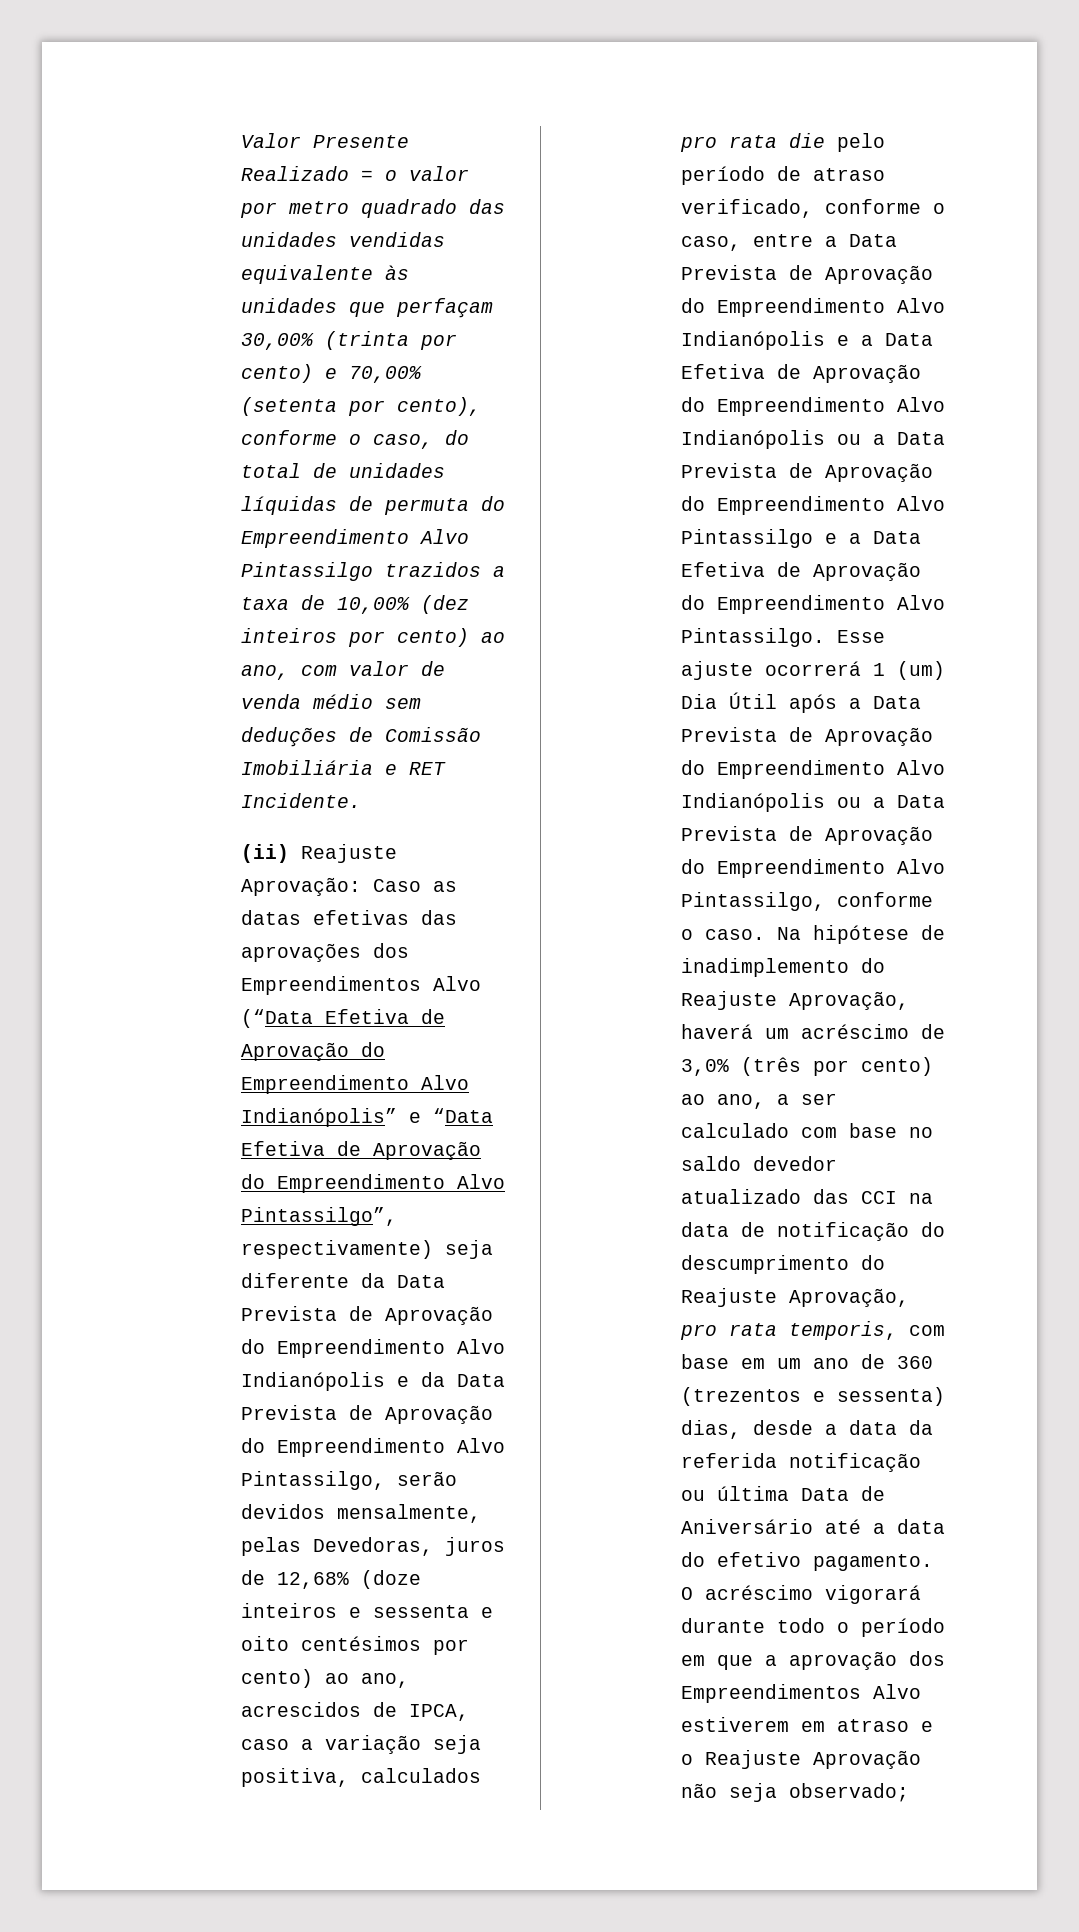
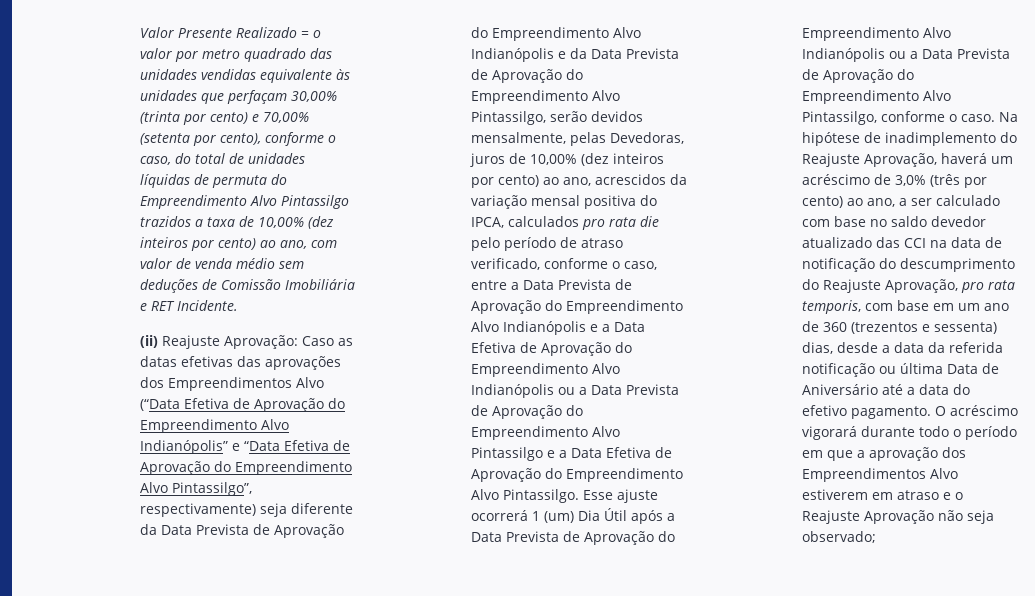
- Caso as datas efetivas das aprovações dos Empreendimentos Alvo (“Data Efetiva de Aprovação do Empreendimento Alvo Indianópolis” e “Data Efetiva de Aprovação do Empreendimento Alvo Pintassilgo”, respectivamente) seja diferente da Data Prevista de Aprovação do Empreendimento Alvo Indianópolis e da Data Prevista de Aprovação do Empreendimento Alvo Pintassilgo, serão devidos mensalmente, pelas Devedoras, juros de 12,68% (doze inteiros e sessenta e oito centésimos por cento) ao ano, acrescidos de IPCA, caso a variação seja positiva, calculados pro rata die pelo período de atraso verificado, conforme o caso, entre a Data Prevista de Aprovação do Empreendimento Alvo Indianópolis e a Data Efetiva de Aprovação do Empreendimento Alvo Indianópolis ou a Data Prevista de Aprovação do Empreendimento Alvo Pintassilgo e a Data Efetiva de Aprovação do Empreendimento Alvo Pintassilgo.
+ Caso as datas efetivas das aprovações dos Empreendimentos Alvo (“Data Efetiva de Aprovação do Empreendimento Alvo Indianópolis” e “Data Efetiva de Aprovação do Empreendimento Alvo Pintassilgo”, respectivamente) seja diferente da Data Prevista de Aprovação do Empreendimento Alvo Indianópolis e da Data Prevista de Aprovação do Empreendimento Alvo Pintassilgo, serão devidos mensalmente, pelas Devedoras, juros de 10,00% (dez inteiros por cento) ao ano, acrescidos da variação mensal positiva do IPCA, calculados pro rata die pelo período de atraso verificado, conforme o caso, entre a Data Prevista de Aprovação do Empreendimento Alvo Indianópolis e a Data Efetiva de Aprovação do Empreendimento Alvo Indianópolis ou a Data Prevista de Aprovação do Empreendimento Alvo Pintassilgo e a Data Efetiva de Aprovação do Empreendimento Alvo Pintassilgo.

